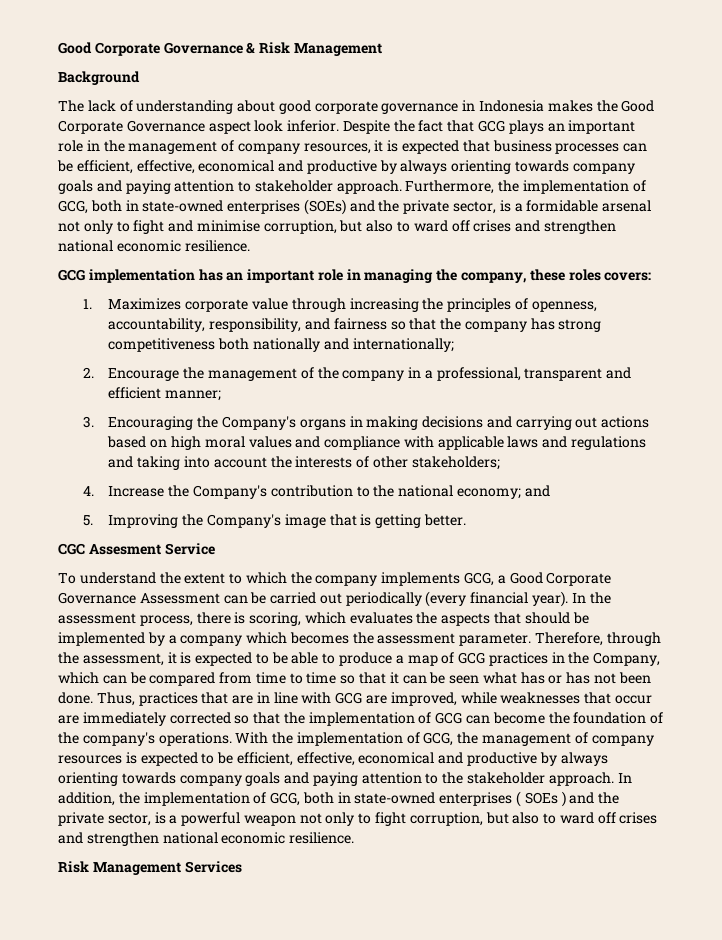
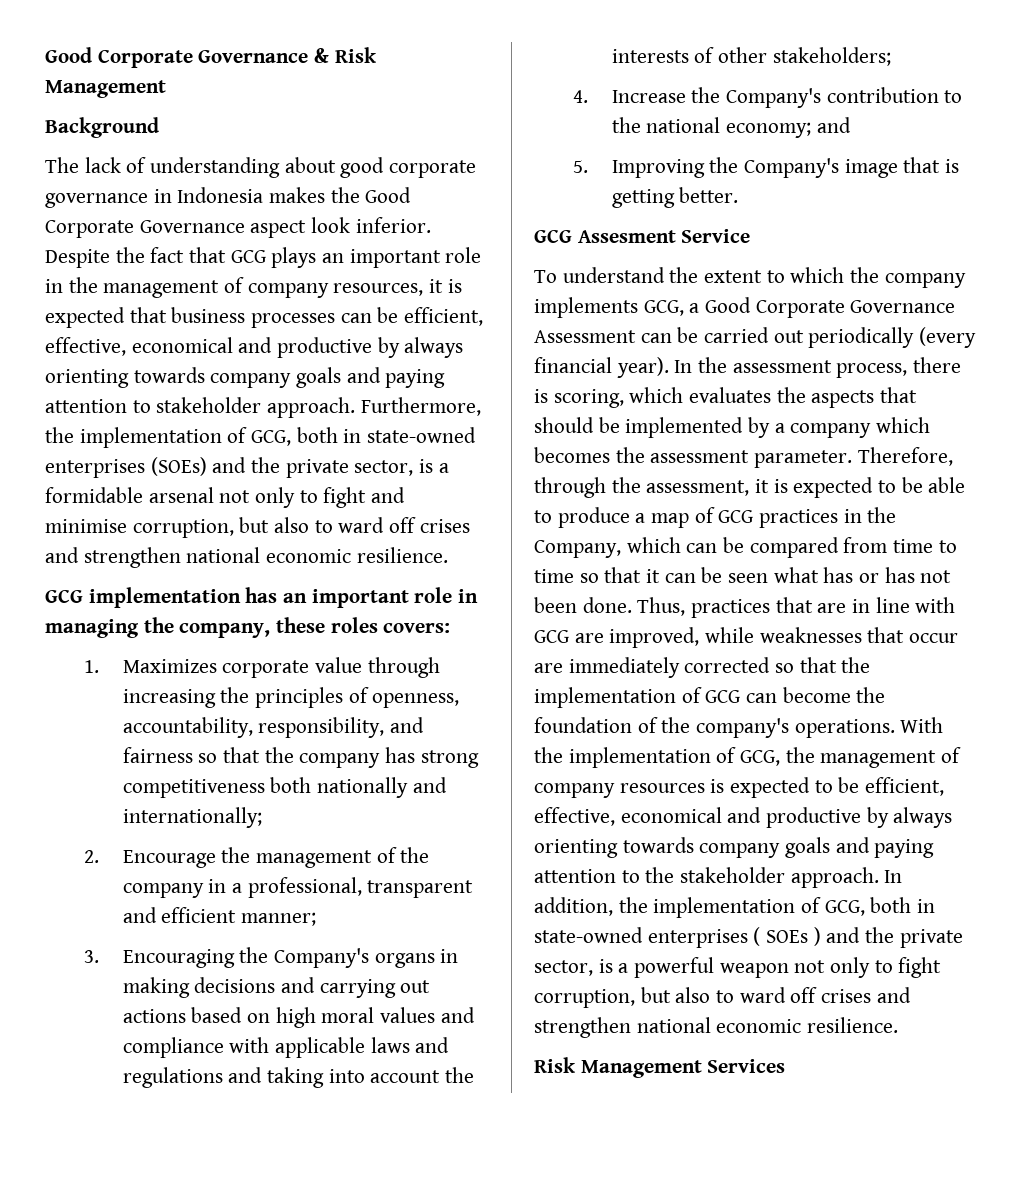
- CGC Assesment Service
+ GCG Assesment Service

